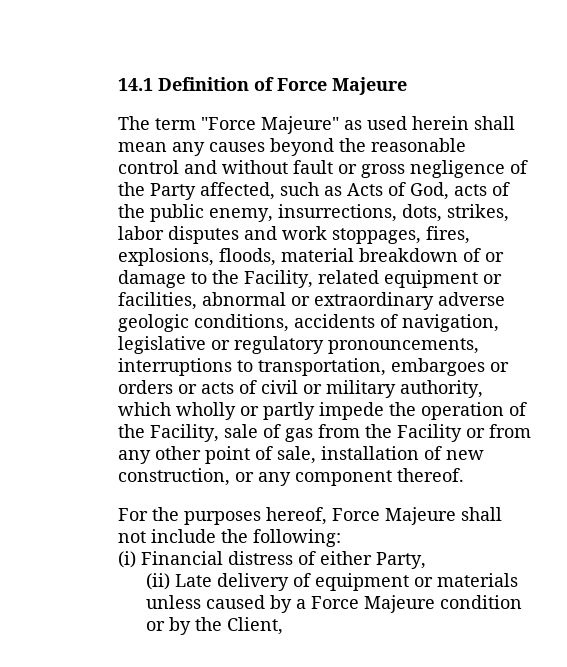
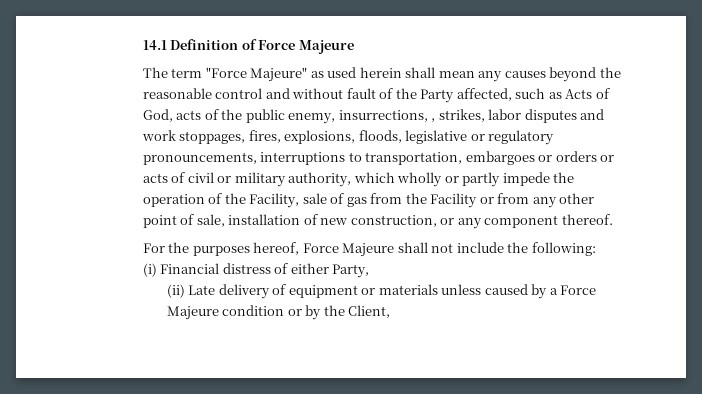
- The term "Force Majeure" as used herein shall mean any causes beyond the reasonable control and without fault or gross negligence of the Party affected, such as Acts of God, acts of the public enemy, insurrections, dots, strikes, labor disputes and work stoppages, fires, explosions, floods, material breakdown of or damage to the Facility, related equipment or facilities, abnormal or extraordinary adverse geologic conditions, accidents of navigation, legislative or regulatory pronouncements, interruptions to transportation, embargoes or orders or acts of civil or military authority, which wholly or partly impede the operation of the Facility, sale of gas from the Facility or from any other point of sale, installation of new construction, or any component thereof.
+ The term "Force Majeure" as used herein shall mean any causes beyond the reasonable control and without fault of the Party affected, such as Acts of God, acts of the public enemy, insurrections, , strikes, labor disputes and work stoppages, fires, explosions, floods, legislative or regulatory pronouncements, interruptions to transportation, embargoes or orders or acts of civil or military authority, which wholly or partly impede the operation of the Facility, sale of gas from the Facility or from any other point of sale, installation of new construction, or any component thereof.

